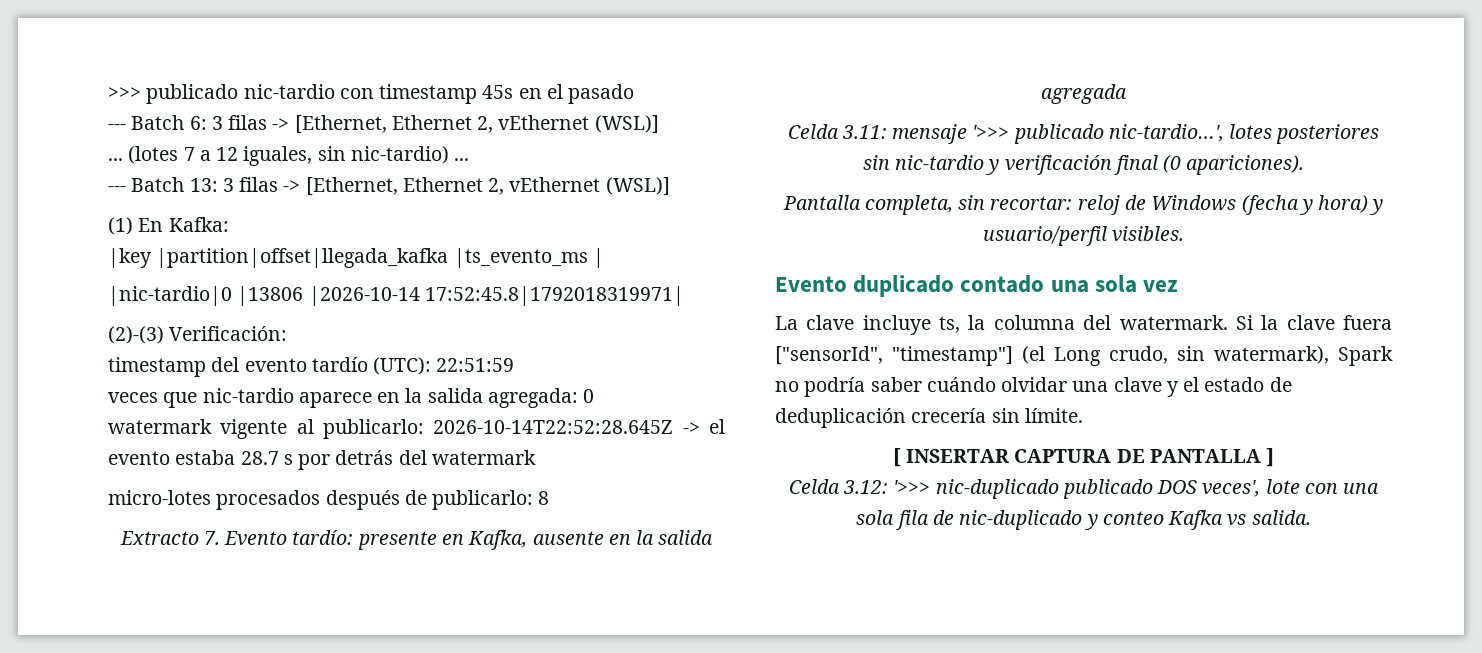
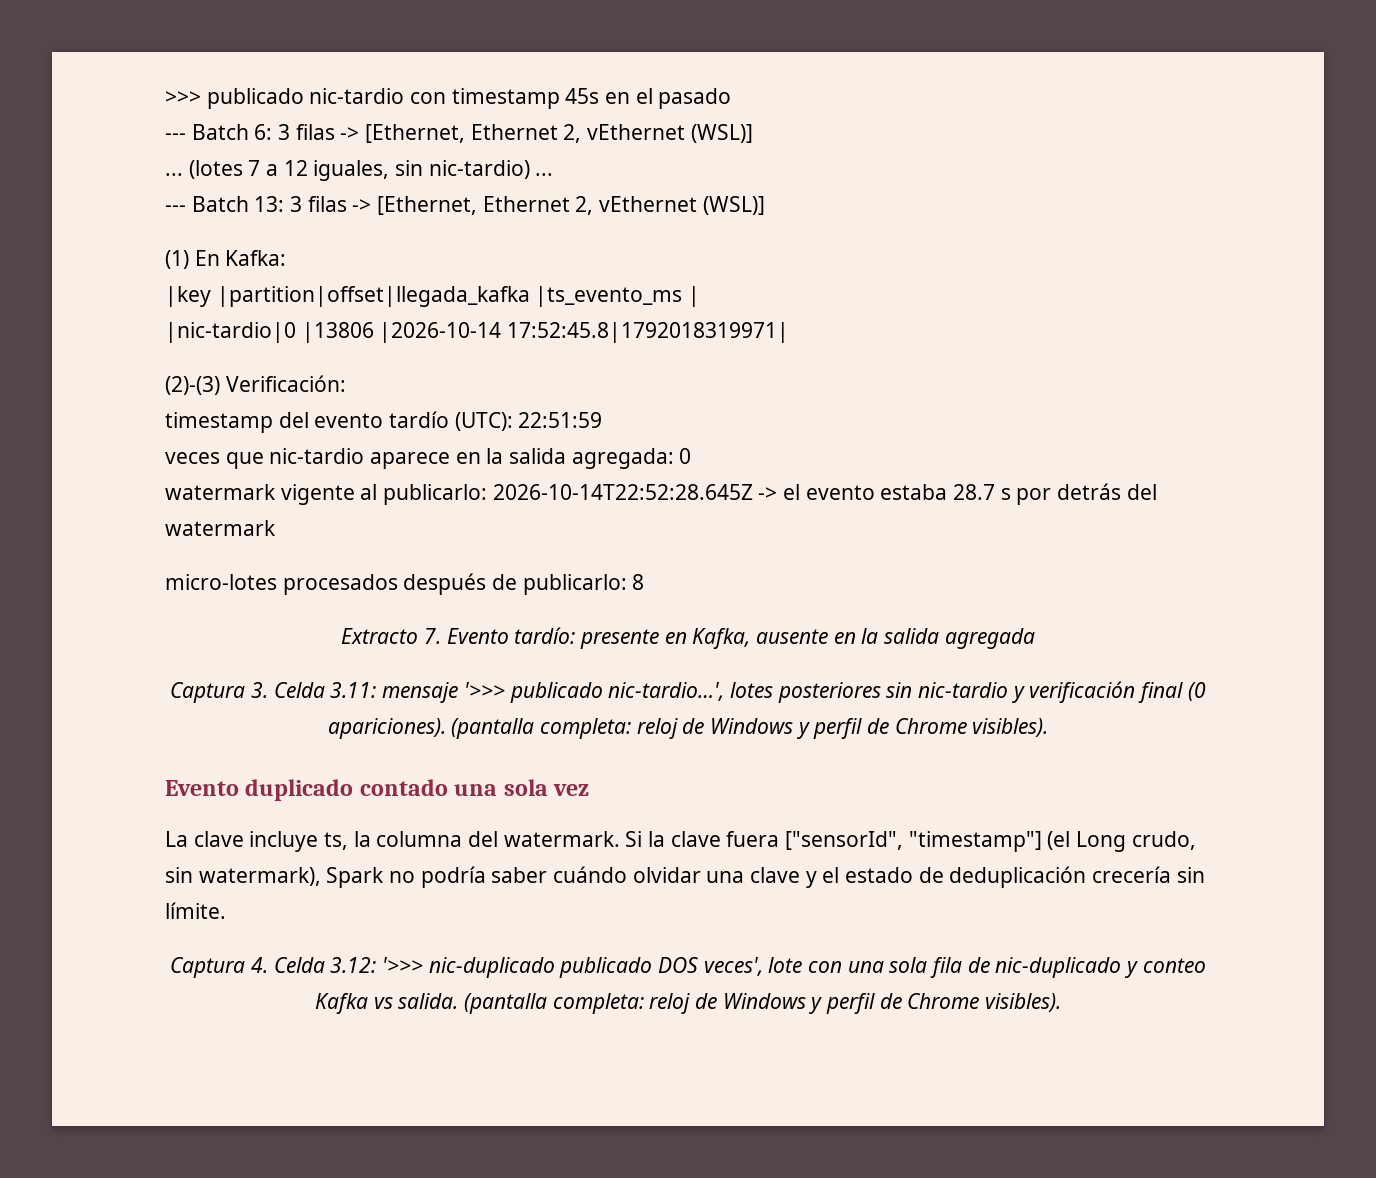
- Celda 3.11: mensaje '>>> publicado nic-tardio…', lotes posteriores sin nic-tardio y verificación final (0 apariciones).
- Pantalla completa, sin recortar: reloj de Windows (fecha y hora) y usuario/perfil visibles.
+ Captura 3. Celda 3.11: mensaje '>>> publicado nic-tardio…', lotes posteriores sin nic-tardio y verificación final (0 apariciones). (pantalla completa: reloj de Windows y perfil de Chrome visibles).
- [ INSERTAR CAPTURA DE PANTALLA ]
- Celda 3.12: '>>> nic-duplicado publicado DOS veces', lote con una sola fila de nic-duplicado y conteo Kafka vs salida.
+ Captura 4. Celda 3.12: '>>> nic-duplicado publicado DOS veces', lote con una sola fila de nic-duplicado y conteo Kafka vs salida. (pantalla completa: reloj de Windows y perfil de Chrome visibles).

